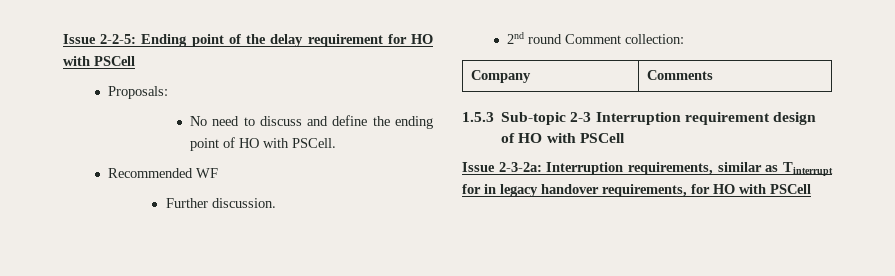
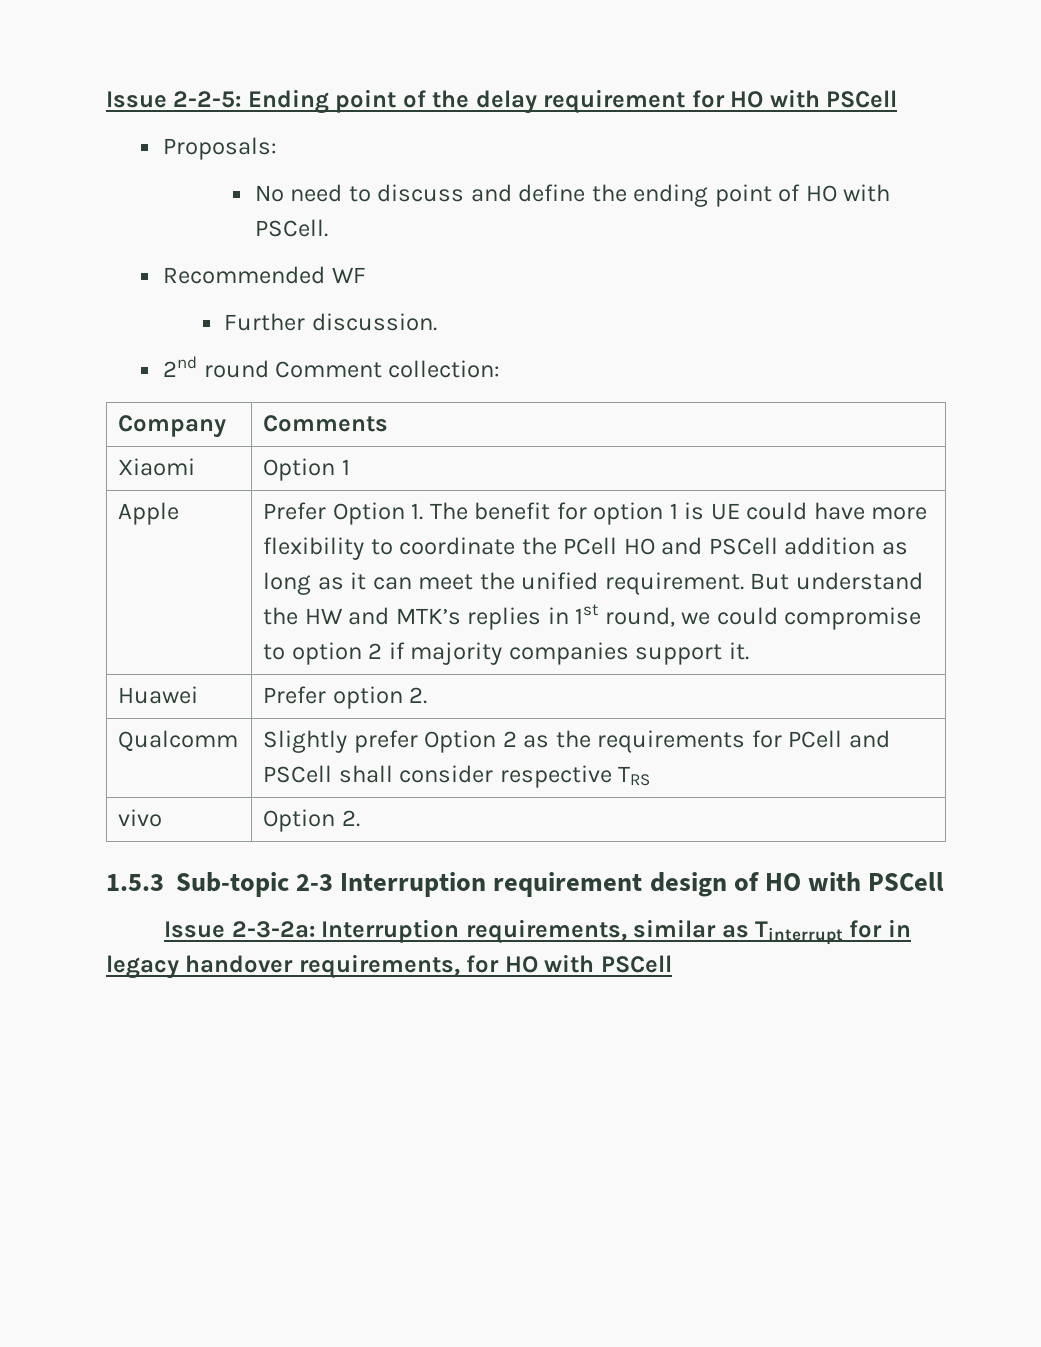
+ Xiaomi | Option 1
+ Apple | Prefer Option 1. The benefit for option 1 is UE could have more flexibility to coordinate the PCell HO and PSCell addition as long as it can meet the unified requirement. But understand the HW and MTK’s replies in 1st round, we could compromise to option 2 if majority companies support it.
+ Huawei | Prefer option 2.
+ Qualcomm | Slightly prefer Option 2 as the requirements for PCell and PSCell shall consider respective TRS
+ vivo | Option 2.

